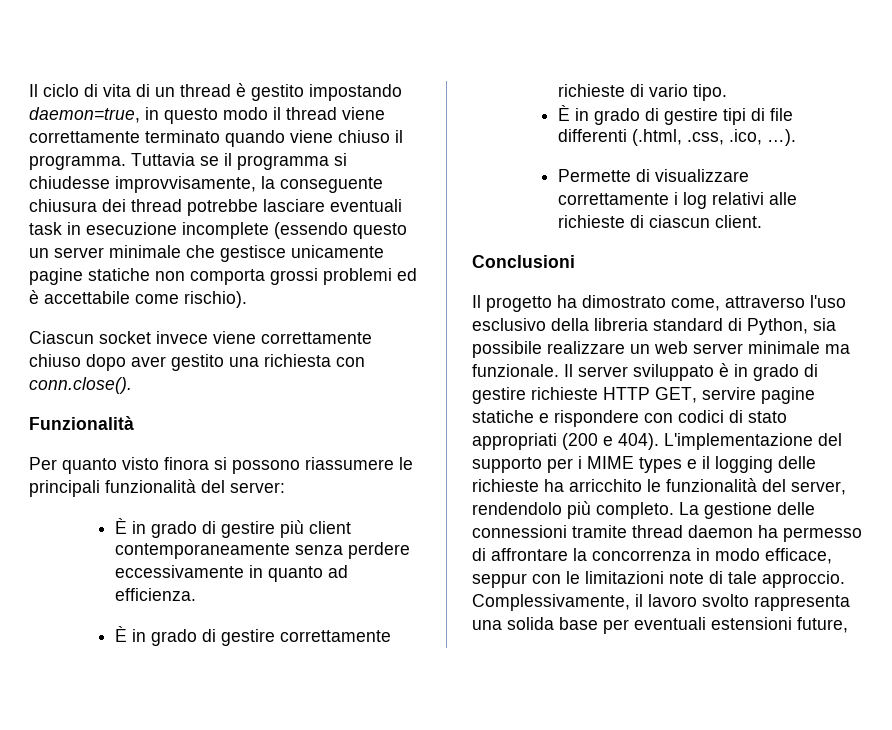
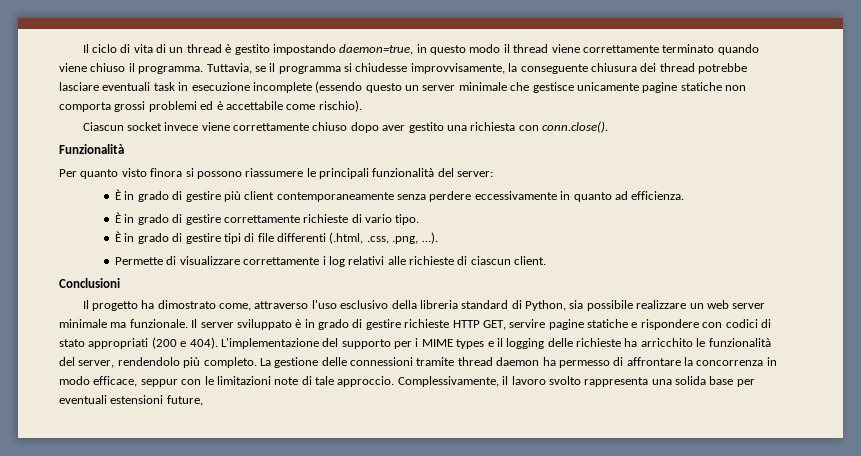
- Tuttavia se il programma si chiudesse improvvisamente, la conseguente chiusura dei thread potrebbe lasciare eventuali task in esecuzione incomplete (essendo questo un server minimale che gestisce unicamente pagine statiche non comporta grossi problemi ed è accettabile come rischio).
+ Tuttavia, se il programma si chiudesse improvvisamente, la conseguente chiusura dei thread potrebbe lasciare eventuali task in esecuzione incomplete (essendo questo un server minimale che gestisce unicamente pagine statiche non comporta grossi problemi ed è accettabile come rischio).
- È in grado di gestire tipi di file differenti (.html, .css, .ico, …).
+ È in grado di gestire tipi di file differenti (.html, .css, .png, …).

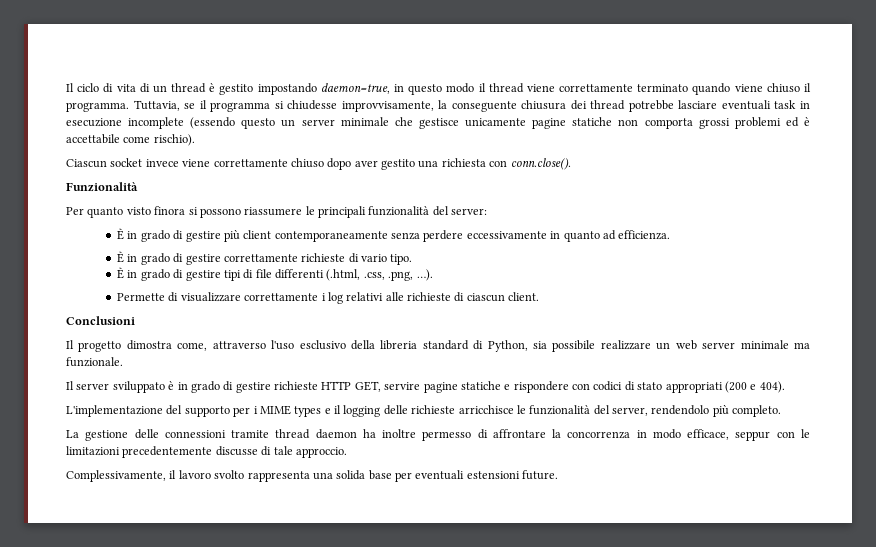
- Il progetto ha dimostrato come, attraverso l'uso esclusivo della libreria standard di Python, sia possibile realizzare un web server minimale ma funzionale. Il server sviluppato è in grado di gestire richieste HTTP GET, servire pagine statiche e rispondere con codici di stato appropriati (200 e 404). L'implementazione del supporto per i MIME types e il logging delle richieste ha arricchito le funzionalità del server, rendendolo più completo. La gestione delle connessioni tramite thread daemon ha permesso di affrontare la concorrenza in modo efficace, seppur con le limitazioni note di tale approccio. Complessivamente, il lavoro svolto rappresenta una solida base per eventuali estensioni future,
+ Il progetto dimostra come, attraverso l'uso esclusivo della libreria standard di Python, sia possibile realizzare un web server minimale ma funzionale.
+ Il server sviluppato è in grado di gestire richieste HTTP GET, servire pagine statiche e rispondere con codici di stato appropriati (200 e 404).
+ L'implementazione del supporto per i MIME types e il logging delle richieste arricchisce le funzionalità del server, rendendolo più completo.
+ La gestione delle connessioni tramite thread daemon ha inoltre permesso di affrontare la concorrenza in modo efficace, seppur con le limitazioni precedentemente discusse di tale approccio.
+ Complessivamente, il lavoro svolto rappresenta una solida base per eventuali estensioni future.

